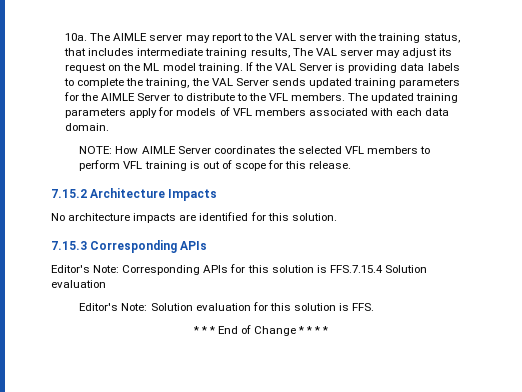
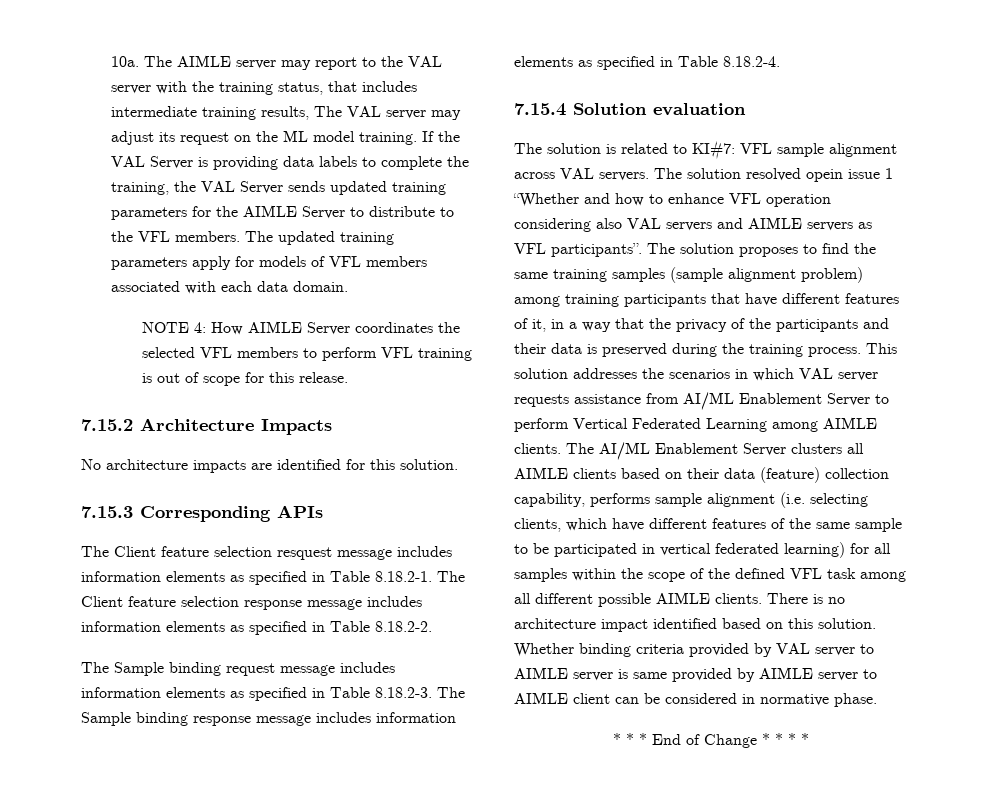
- NOTE: How AIMLE Server coordinates the selected VFL members to perform VFL training is out of scope for this release.
+ NOTE 4: How AIMLE Server coordinates the selected VFL members to perform VFL training is out of scope for this release.
- Editor's Note: Corresponding APIs for this solution is FFS.7.15.4 Solution evaluation
- Editor's Note: Solution evaluation for this solution is FFS.
+ The Client feature selection resquest message includes information elements as specified in Table 8.18.2-1. The Client feature selection response message includes information elements as specified in Table 8.18.2-2.
+ The Sample binding request message includes information elements as specified in Table 8.18.2-3. The Sample binding response message includes information elements as specified in Table 8.18.2-4.
+ 7.15.4 Solution evaluation
+ The solution is related to KI#7: VFL sample alignment across VAL servers. The solution resolved opein issue 1 “Whether and how to enhance VFL operation considering also VAL servers and AIMLE servers as VFL participants”. The solution proposes to find the same training samples (sample alignment problem) among training participants that have different features of it, in a way that the privacy of the participants and their data is preserved during the training process. This solution addresses the scenarios in which VAL server requests assistance from AI/ML Enablement Server to perform Vertical Federated Learning among AIMLE clients. The AI/ML Enablement Server clusters all AIMLE clients based on their data (feature) collection capability, performs sample alignment (i.e. selecting clients, which have different features of the same sample to be participated in vertical federated learning) for all samples within the scope of the defined VFL task among all different possible AIMLE clients. There is no architecture impact identified based on this solution. Whether binding criteria provided by VAL server to AIMLE server is same provided by AIMLE server to AIMLE client can be considered in normative phase.

